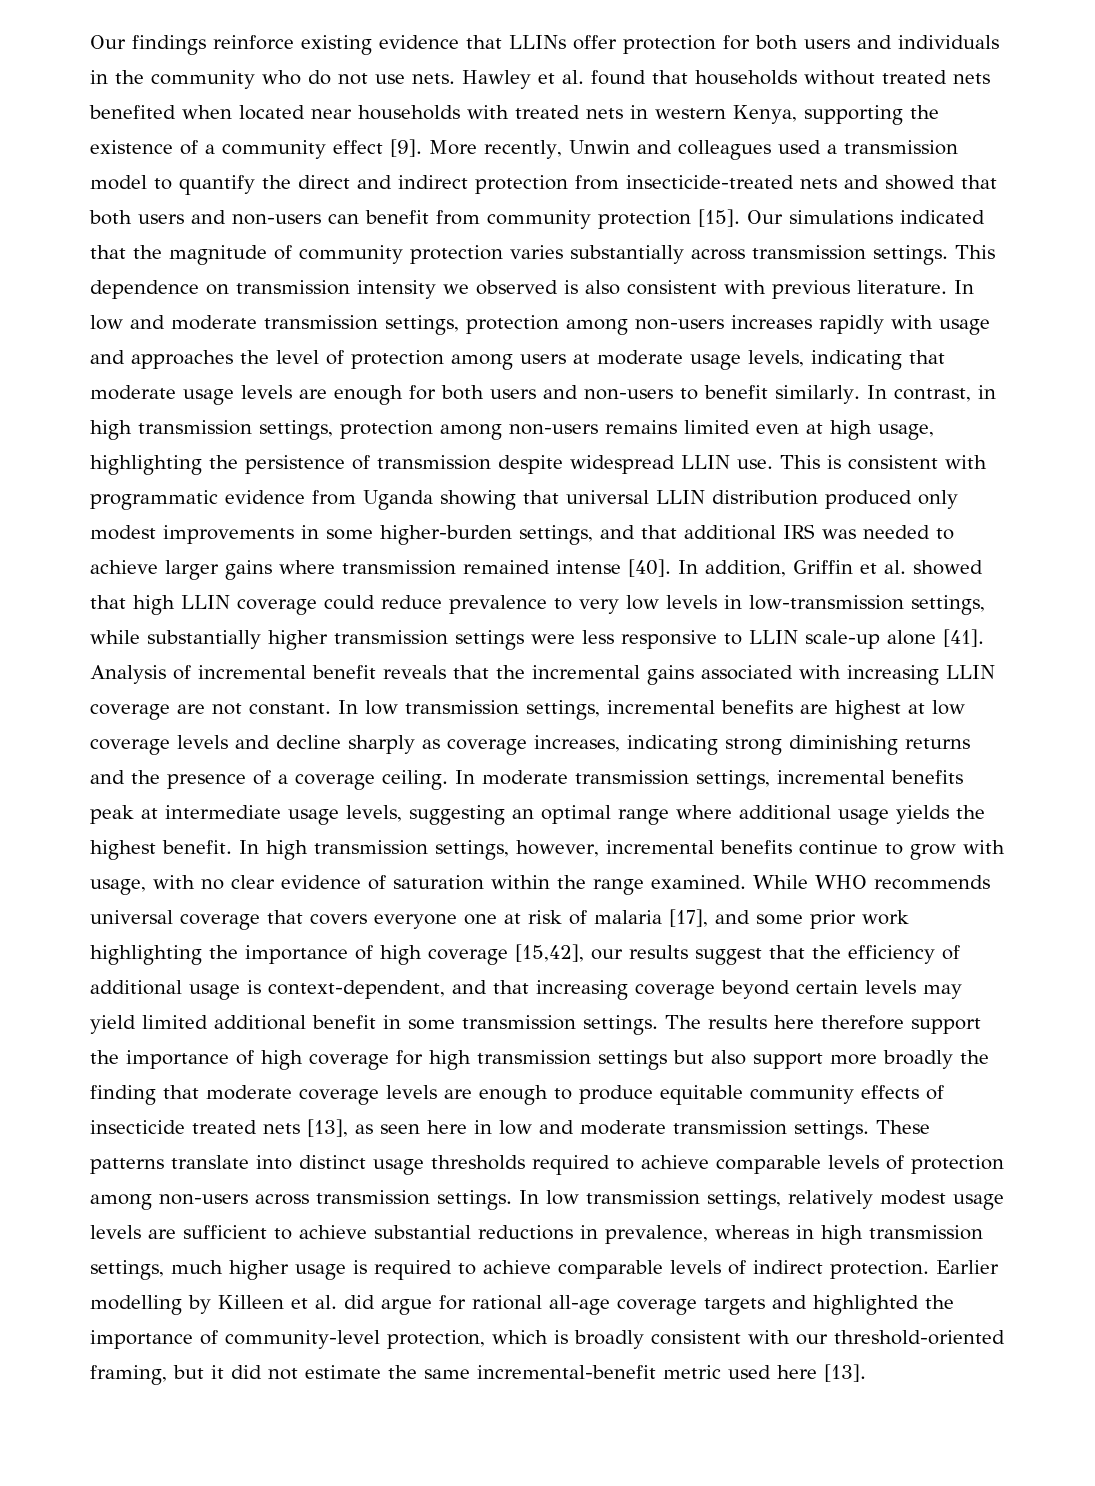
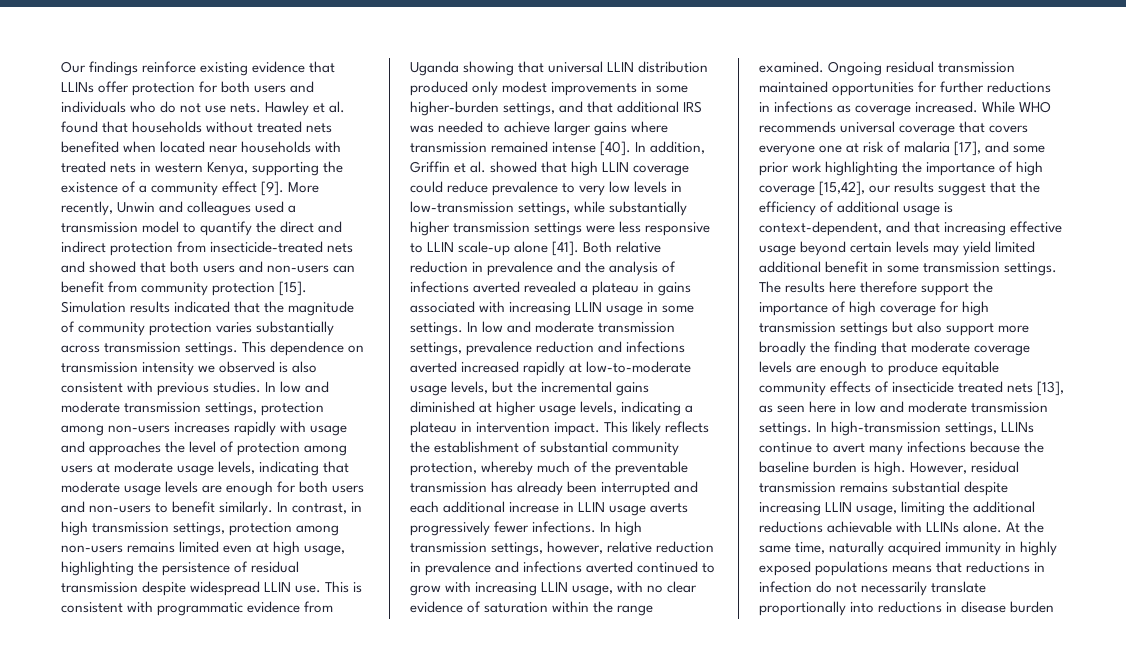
- Our findings reinforce existing evidence that LLINs offer protection for both users and individuals in the community who do not use nets.
+ Our findings reinforce existing evidence that LLINs offer protection for both users and individuals who do not use nets.
- Our simulations indicated that the magnitude of community protection varies substantially across transmission settings.
+ Simulation results indicated that the magnitude of community protection varies substantially across transmission settings.
- This dependence on transmission intensity we observed is also consistent with previous literature.
+ This dependence on transmission intensity we observed is also consistent with previous studies.
- In contrast, in high transmission settings, protection among non-users remains limited even at high usage, highlighting the persistence of transmission despite widespread LLIN use.
+ In contrast, in high transmission settings, protection among non-users remains limited even at high usage, highlighting the persistence of residual transmission despite widespread LLIN use.
- Analysis of incremental benefit reveals that the incremental gains associated with increasing LLIN coverage are not constant. In low transmission settings, incremental benefits are highest at low coverage levels and decline sharply as coverage increases, indicating strong diminishing returns and the presence of a coverage ceiling. In moderate transmission settings, incremental benefits peak at intermediate usage levels, suggesting an optimal range where additional usage yields the highest benefit.
+ Both relative reduction in prevalence and the analysis of infections averted revealed a plateau in gains associated with increasing LLIN usage in some settings. In low and moderate transmission settings, prevalence reduction and infections averted increased rapidly at low-to-moderate usage levels, but the incremental gains diminished at higher usage levels, indicating a plateau in intervention impact. This likely reflects the establishment of substantial community protection, whereby much of the preventable transmission has already been interrupted and each additional increase in LLIN usage averts progressively fewer infections.
- In high transmission settings, however, incremental benefits continue to grow with usage, with no clear evidence of saturation within the range examined.
+ In high transmission settings, however, relative reduction in prevalence and infections averted continued to grow with increasing LLIN usage, with no clear evidence of saturation within the range examined.
+ Ongoing residual transmission maintained opportunities for further reductions in infections as coverage increased.
- While WHO recommends universal coverage that covers everyone one at risk of malaria [17], and some prior work highlighting the importance of high coverage [15,42], our results suggest that the efficiency of additional usage is context-dependent, and that increasing coverage beyond certain levels may yield limited additional benefit in some transmission settings.
+ While WHO recommends universal coverage that covers everyone one at risk of malaria [17], and some prior work highlighting the importance of high coverage [15,42], our results suggest that the efficiency of additional usage is context-dependent, and that increasing effective usage beyond certain levels may yield limited additional benefit in some transmission settings.
- These patterns translate into distinct usage thresholds required to achieve comparable levels of protection among non-users across transmission settings. In low transmission settings, relatively modest usage levels are sufficient to achieve substantial reductions in prevalence, whereas in high transmission settings, much higher usage is required to achieve comparable levels of indirect protection. Earlier modelling by Killeen et al. did argue for rational all-age coverage targets and highlighted the importance of community-level protection, which is broadly consistent with our threshold-oriented framing, but it did not estimate the same incremental-benefit metric used here [13].
+ In high-transmission settings, LLINs continue to avert many infections because the baseline burden is high. However, residual transmission remains substantial despite increasing LLIN usage, limiting the additional reductions achievable with LLINs alone. At the same time, naturally acquired immunity in highly exposed populations means that reductions in infection do not necessarily translate proportionally into reductions in disease burden

